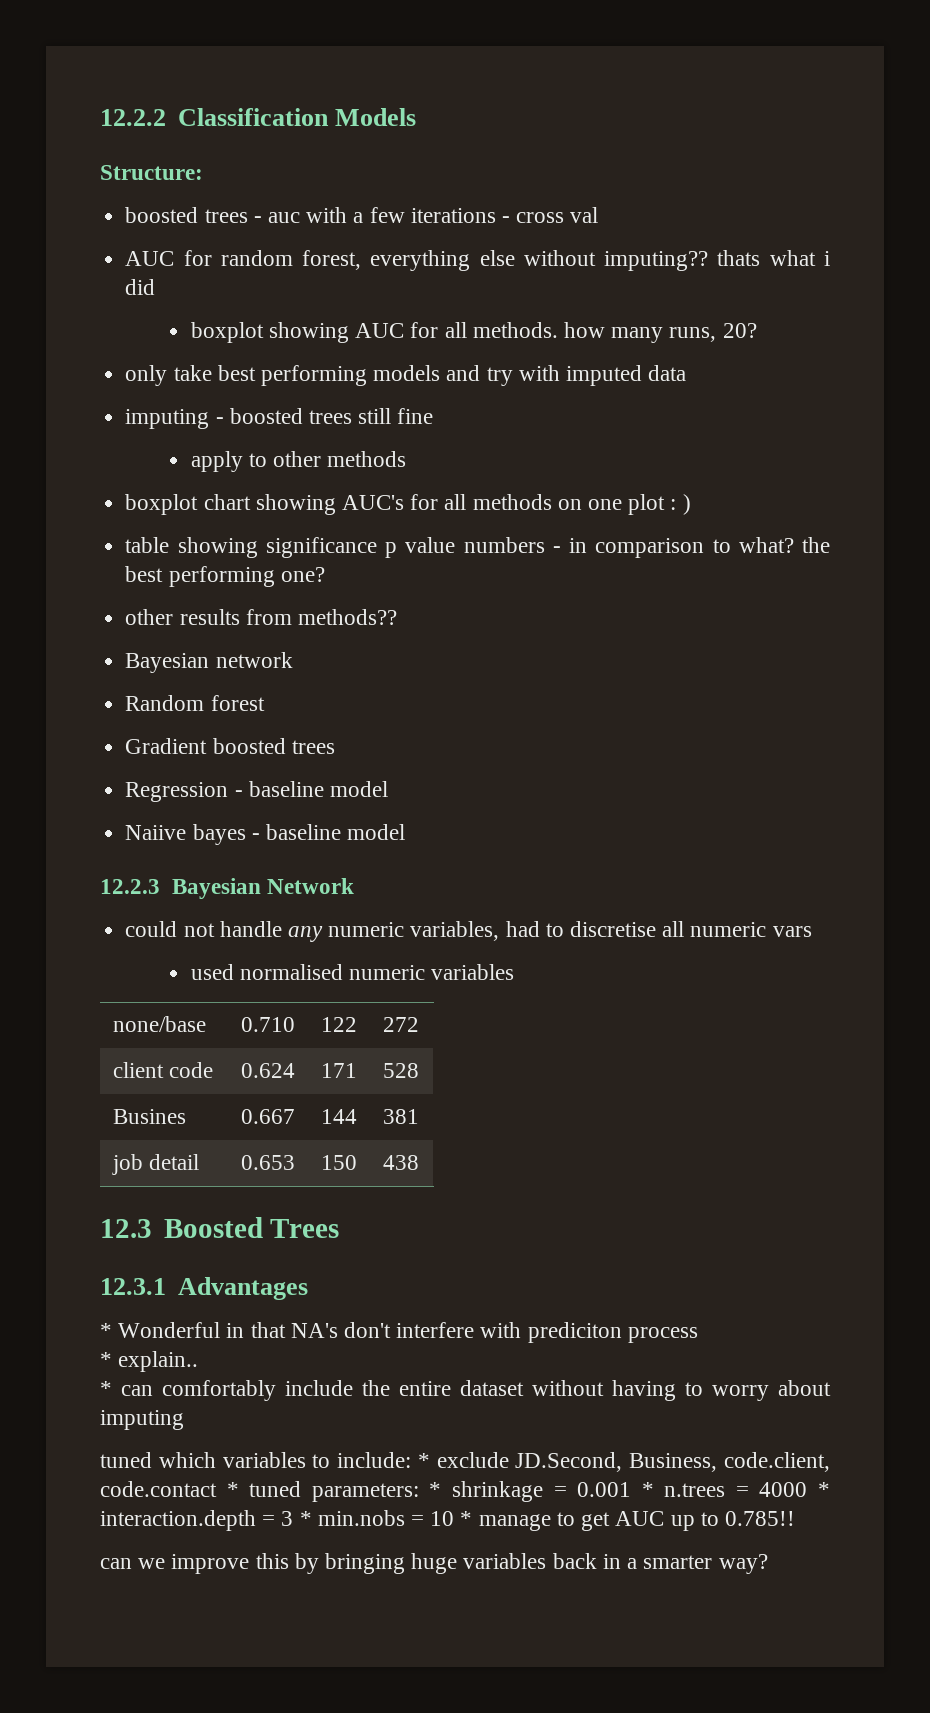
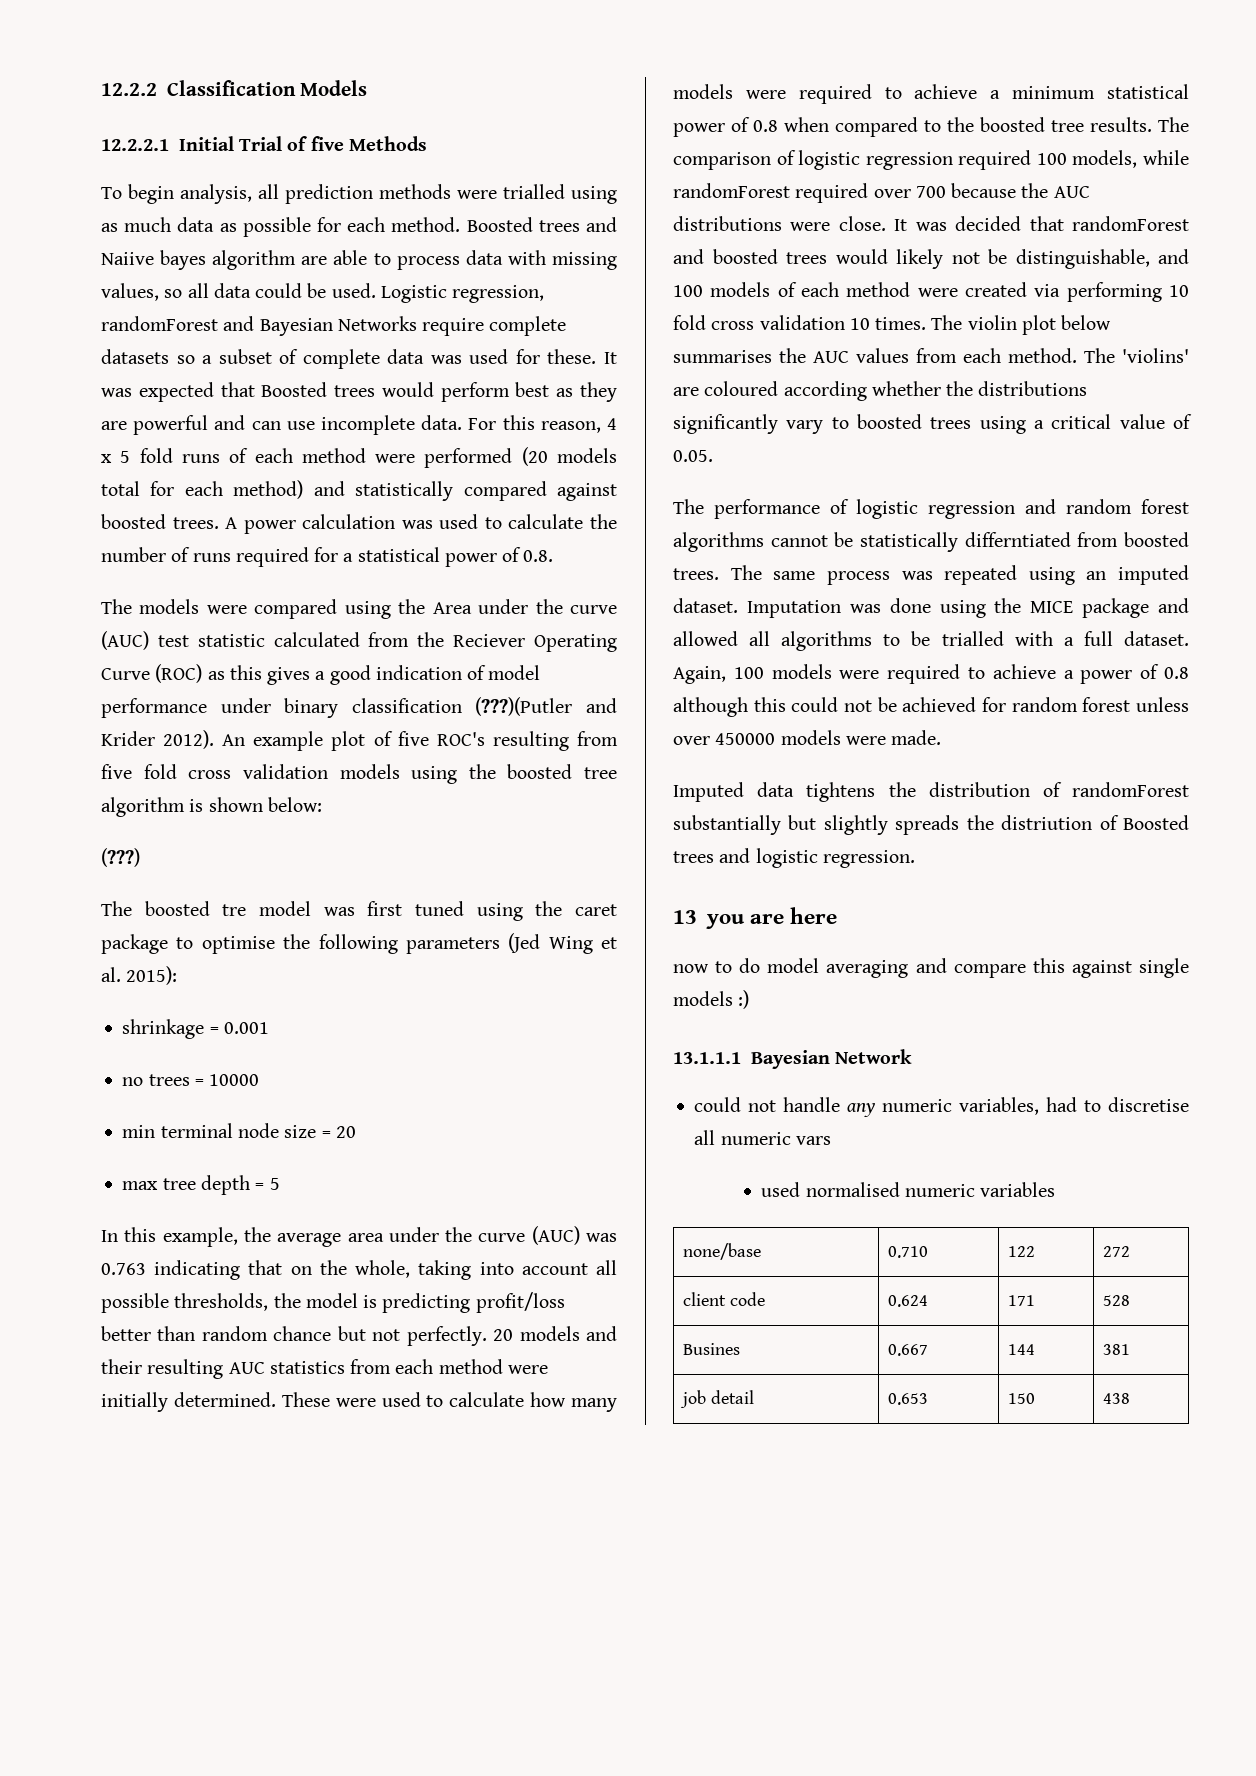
- Structure:
- boosted trees - auc with a few iterations - cross val
- AUC for random forest, everything else without imputing?? thats what i did
- boxplot showing AUC for all methods. how many runs, 20?
- only take best performing models and try with imputed data
- imputing - boosted trees still fine
- apply to other methods
- boxplot chart showing AUC's for all methods on one plot : )
- table showing significance p value numbers - in comparison to what? the best performing one?
- other results from methods??
- Bayesian network
- Random forest
- Gradient boosted trees
- Regression - baseline model
- Naiive bayes - baseline model
- 12.2.3 Bayesian Network
+ 12.2.2.1 Initial Trial of five Methods
+ To begin analysis, all prediction methods were trialled using as much data as possible for each method. Boosted trees and Naiive bayes algorithm are able to process data with missing values, so all data could be used. Logistic regression, randomForest and Bayesian Networks require complete datasets so a subset of complete data was used for these. It was expected that Boosted trees would perform best as they are powerful and can use incomplete data. For this reason, 4 x 5 fold runs of each method were performed (20 models total for each method) and statistically compared against boosted trees. A power calculation was used to calculate the number of runs required for a statistical power of 0.8.
+ The models were compared using the Area under the curve (AUC) test statistic calculated from the Reciever Operating Curve (ROC) as this gives a good indication of model performance under binary classification (???)(Putler and Krider 2012). An example plot of five ROC's resulting from five fold cross validation models using the boosted tree algorithm is shown below:
+ (???)
+ The boosted tre model was first tuned using the caret package to optimise the following parameters (Jed Wing et al. 2015):
+ shrinkage = 0.001
+ no trees = 10000
+ min terminal node size = 20
+ max tree depth = 5
+ In this example, the average area under the curve (AUC) was 0.763 indicating that on the whole, taking into account all possible thresholds, the model is predicting profit/loss better than random chance but not perfectly. 20 models and their resulting AUC statistics from each method were initially determined. These were used to calculate how many models were required to achieve a minimum statistical power of 0.8 when compared to the boosted tree results. The comparison of logistic regression required 100 models, while randomForest required over 700 because the AUC distributions were close. It was decided that randomForest and boosted trees would likely not be distinguishable, and 100 models of each method were created via performing 10 fold cross validation 10 times. The violin plot below summarises the AUC values from each method. The 'violins' are coloured according whether the distributions significantly vary to boosted trees using a critical value of 0.05.
+ The performance of logistic regression and random forest algorithms cannot be statistically differntiated from boosted trees. The same process was repeated using an imputed dataset. Imputation was done using the MICE package and allowed all algorithms to be trialled with a full dataset. Again, 100 models were required to achieve a power of 0.8 although this could not be achieved for random forest unless over 450000 models were made.
+ Imputed data tightens the distribution of randomForest substantially but slightly spreads the distriution of Boosted trees and logistic regression.
+ 13 you are here
+ now to do model averaging and compare this against single models :)
+ 13.1.1.1 Bayesian Network
- 12.3 Boosted Trees
- 12.3.1 Advantages
- * Wonderful in that NA's don't interfere with prediciton process
- * explain..
- * can comfortably include the entire dataset without having to worry about imputing
- tuned which variables to include: * exclude JD.Second, Business, code.client, code.contact * tuned parameters: * shrinkage = 0.001 * n.trees = 4000 * interaction.depth = 3 * min.nobs = 10 * manage to get AUC up to 0.785!!
- can we improve this by bringing huge variables back in a smarter way?

